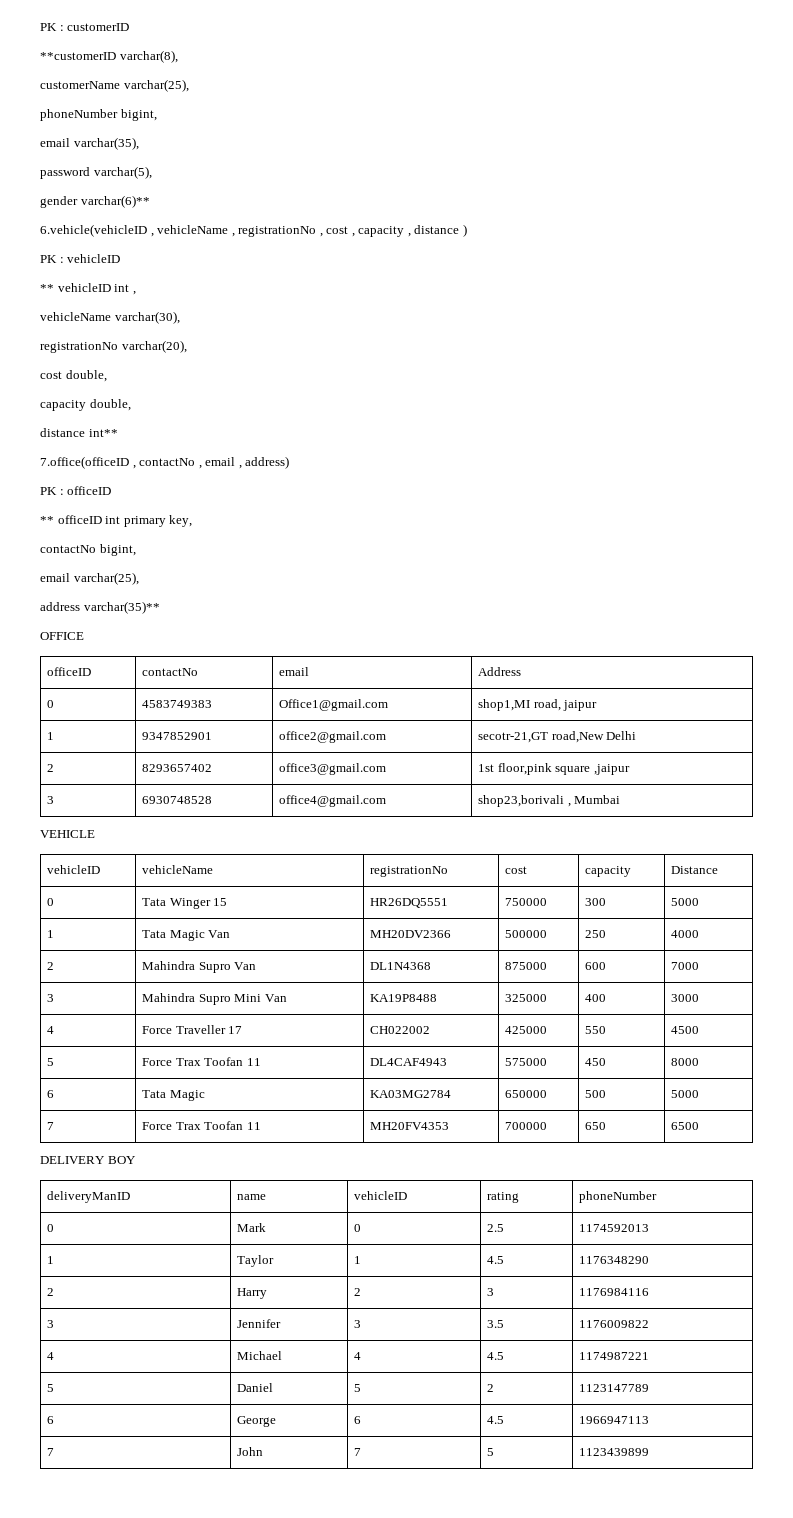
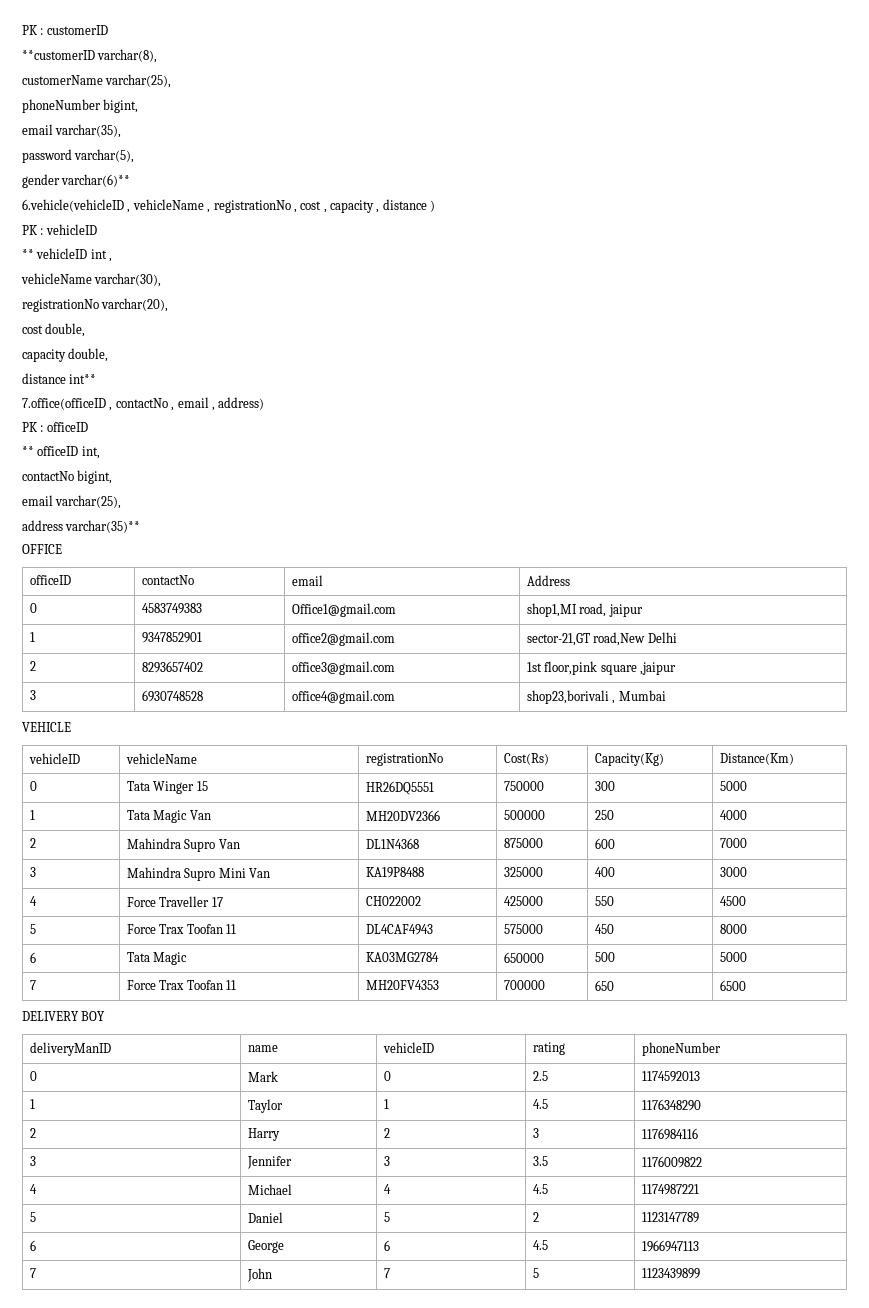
- ** officeID int primary key,
+ ** officeID int,
- 1 | 9347852901 | office2@gmail.com | secotr-21,GT road,New Delhi
+ 1 | 9347852901 | office2@gmail.com | sector-21,GT road,New Delhi
- vehicleID | vehicleName | registrationNo | cost | capacity | Distance
+ vehicleID | vehicleName | registrationNo | Cost(Rs) | Capacity(Kg) | Distance(Km)

